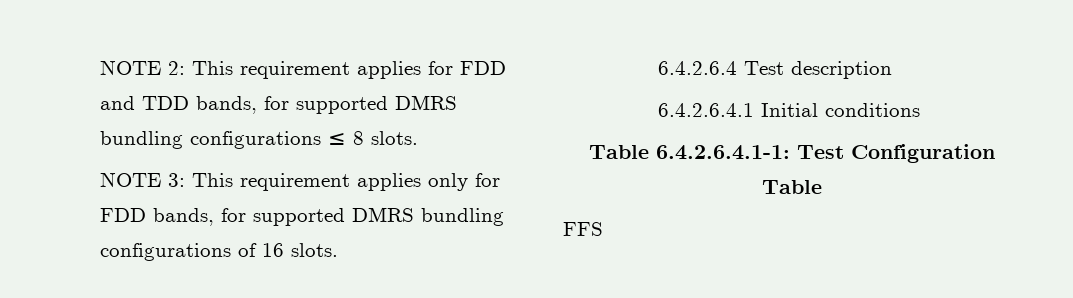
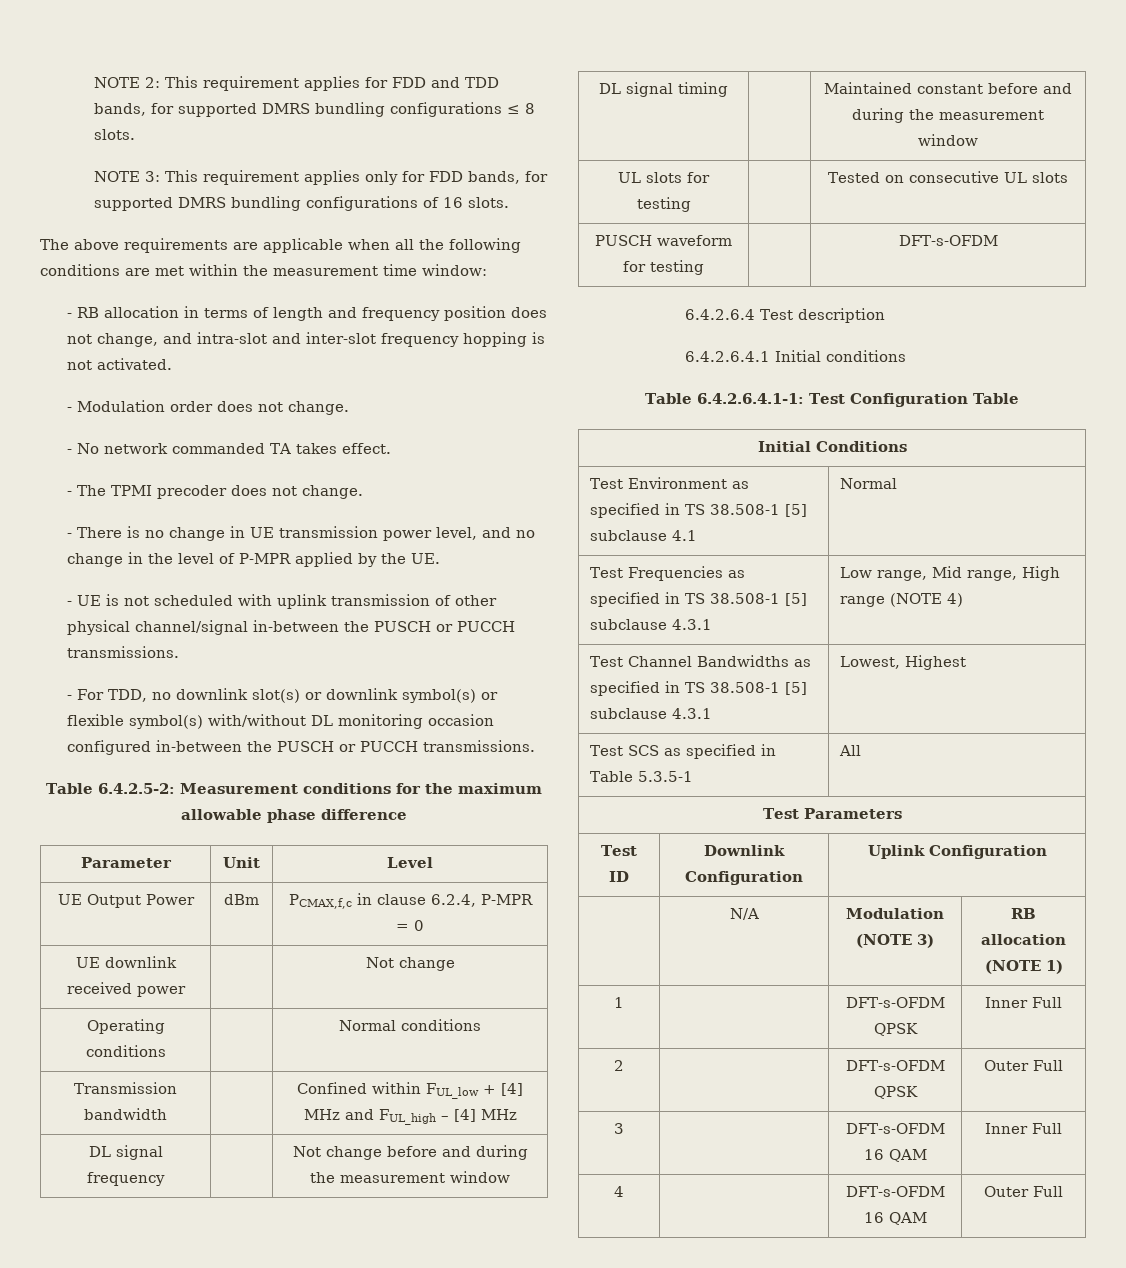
+ The above requirements are applicable when all the following conditions are met within the measurement time window:
+ - RB allocation in terms of length and frequency position does not change, and intra-slot and inter-slot frequency hopping is not activated.
+ - Modulation order does not change.
+ - No network commanded TA takes effect.
+ - The TPMI precoder does not change.
+ - There is no change in UE transmission power level, and no change in the level of P-MPR applied by the UE.
+ - UE is not scheduled with uplink transmission of other physical channel/signal in-between the PUSCH or PUCCH transmissions.
+ - For TDD, no downlink slot(s) or downlink symbol(s) or flexible symbol(s) with/without DL monitoring occasion configured in-between the PUSCH or PUCCH transmissions.
+ Table 6.4.2.5-2: Measurement conditions for the maximum allowable phase difference
+ Parameter | Unit | Level
+ UE Output Power | dBm | PCMAX,f,c in clause 6.2.4, P-MPR = 0
+ UE downlink received power | | Not change
+ Operating conditions | | Normal conditions
+ Transmission bandwidth | | Confined within FUL_low + [4] MHz and FUL_high – [4] MHz
+ DL signal frequency | | Not change before and during the measurement window
+ DL signal timing | | Maintained constant before and during the measurement window
+ UL slots for testing | | Tested on consecutive UL slots
+ PUSCH waveform for testing | | DFT-s-OFDM
- FFS
+ Initial Conditions
+ Test Environment as specified in TS 38.508-1 [5] subclause 4.1 | Normal
+ Test Frequencies as specified in TS 38.508-1 [5] subclause 4.3.1 | Low range, Mid range, High range (NOTE 4)
+ Test Channel Bandwidths as specified in TS 38.508-1 [5] subclause 4.3.1 | Lowest, Highest
+ Test SCS as specified in Table 5.3.5-1 | All
+ Test Parameters
+ Test ID | Downlink Configuration | Uplink Configuration
+ | N/A | Modulation (NOTE 3) | RB allocation (NOTE 1)
+ 1 | | DFT-s-OFDM QPSK | Inner Full
+ 2 | | DFT-s-OFDM QPSK | Outer Full
+ 3 | | DFT-s-OFDM 16 QAM | Inner Full
+ 4 | | DFT-s-OFDM 16 QAM | Outer Full

